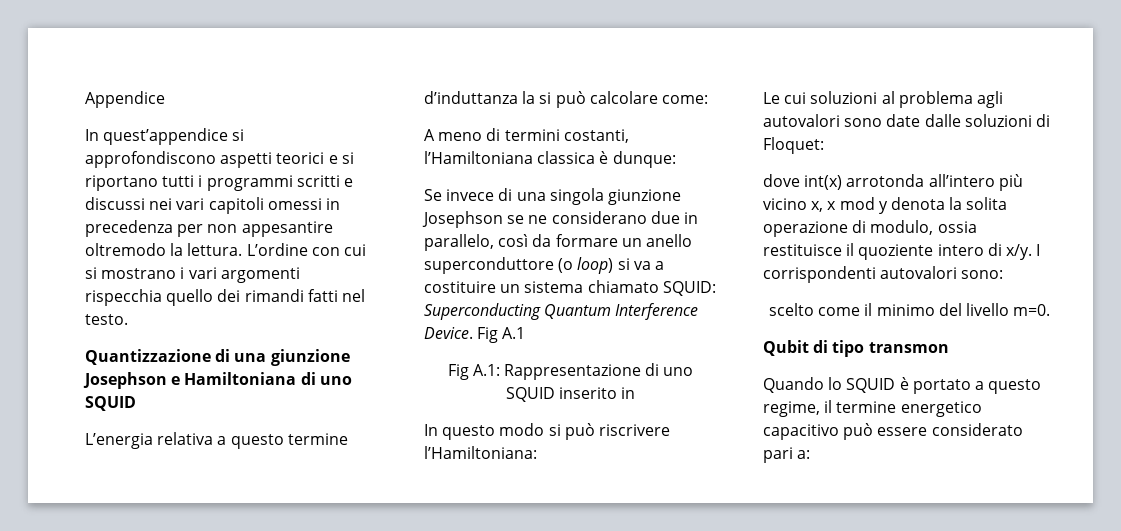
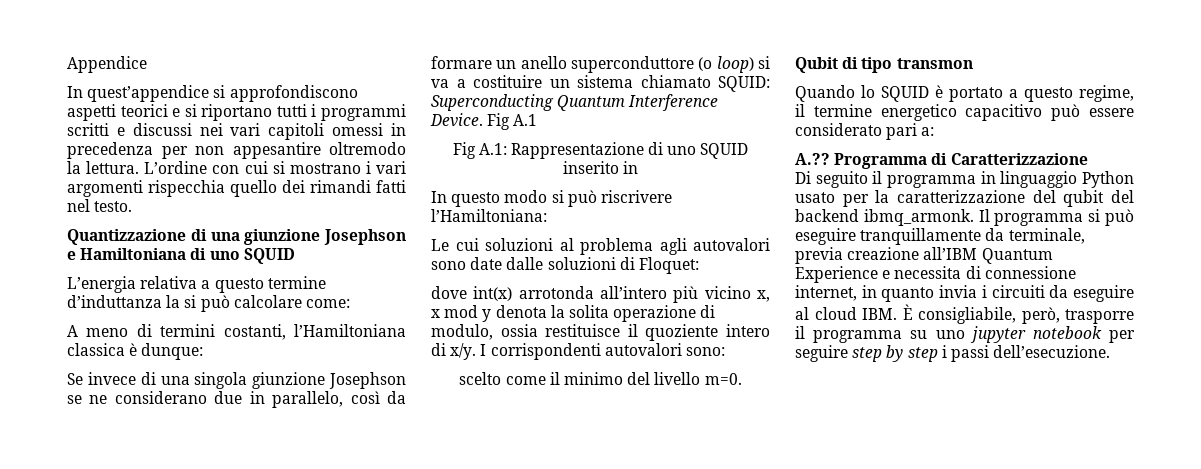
+ A.?? Programma di Caratterizzazione
+ Di seguito il programma in linguaggio Python usato per la caratterizzazione del qubit del backend ibmq_armonk. Il programma si può eseguire tranquillamente da terminale, previa creazione all’IBM Quantum Experience e necessita di connessione internet, in quanto invia i circuiti da eseguire al cloud IBM. È consigliabile, però, trasporre il programma su uno jupyter notebook per seguire step by step i passi dell’esecuzione.

